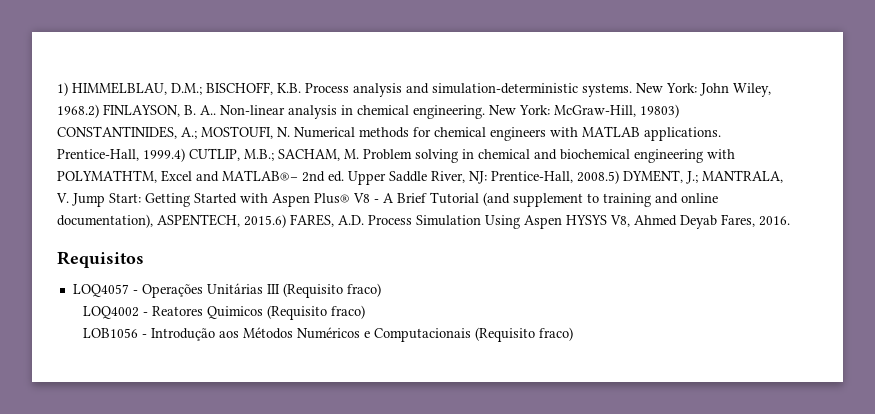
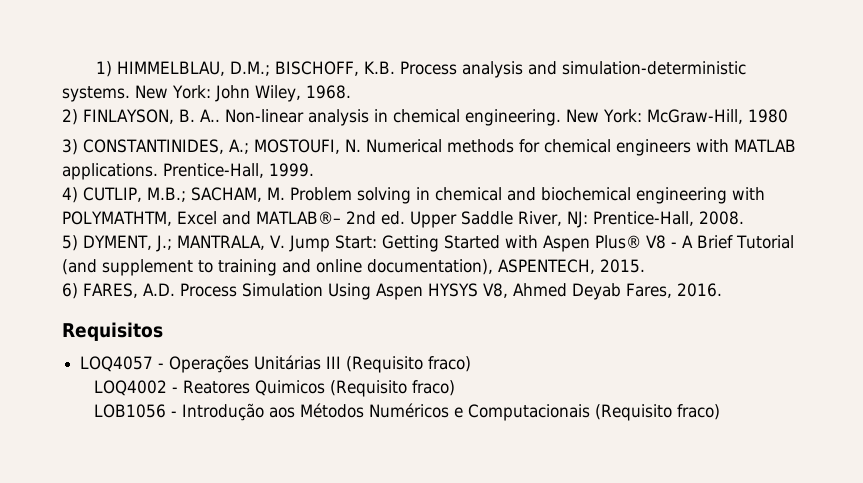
- New York: John Wiley, 1968.2) FINLAYSON, B. A..
+ New York: John Wiley, 1968.
+ 2) FINLAYSON, B. A..
- New York: McGraw-Hill, 19803) CONSTANTINIDES, A.; MOSTOUFI, N. Numerical methods for chemical engineers with MATLAB applications.
+ New York: McGraw-Hill, 1980
+ 3) CONSTANTINIDES, A.; MOSTOUFI, N. Numerical methods for chemical engineers with MATLAB applications.
- Prentice-Hall, 1999.4) CUTLIP, M.B.; SACHAM, M. Problem solving in chemical and biochemical engineering with POLYMATHTM, Excel and MATLAB®– 2nd ed. Upper Saddle River, NJ: Prentice-Hall, 2008.5) DYMENT, J.; MANTRALA, V. Jump Start: Getting Started with Aspen Plus® V8 - A Brief Tutorial (and supplement to training and online documentation), ASPENTECH, 2015.6) FARES, A.D. Process Simulation Using Aspen HYSYS V8, Ahmed Deyab Fares, 2016.
+ Prentice-Hall, 1999.
+ 4) CUTLIP, M.B.; SACHAM, M. Problem solving in chemical and biochemical engineering with POLYMATHTM, Excel and MATLAB®– 2nd ed. Upper Saddle River, NJ: Prentice-Hall, 2008.
+ 5) DYMENT, J.; MANTRALA, V. Jump Start: Getting Started with Aspen Plus® V8 - A Brief Tutorial (and supplement to training and online documentation), ASPENTECH, 2015.
+ 6) FARES, A.D. Process Simulation Using Aspen HYSYS V8, Ahmed Deyab Fares, 2016.

